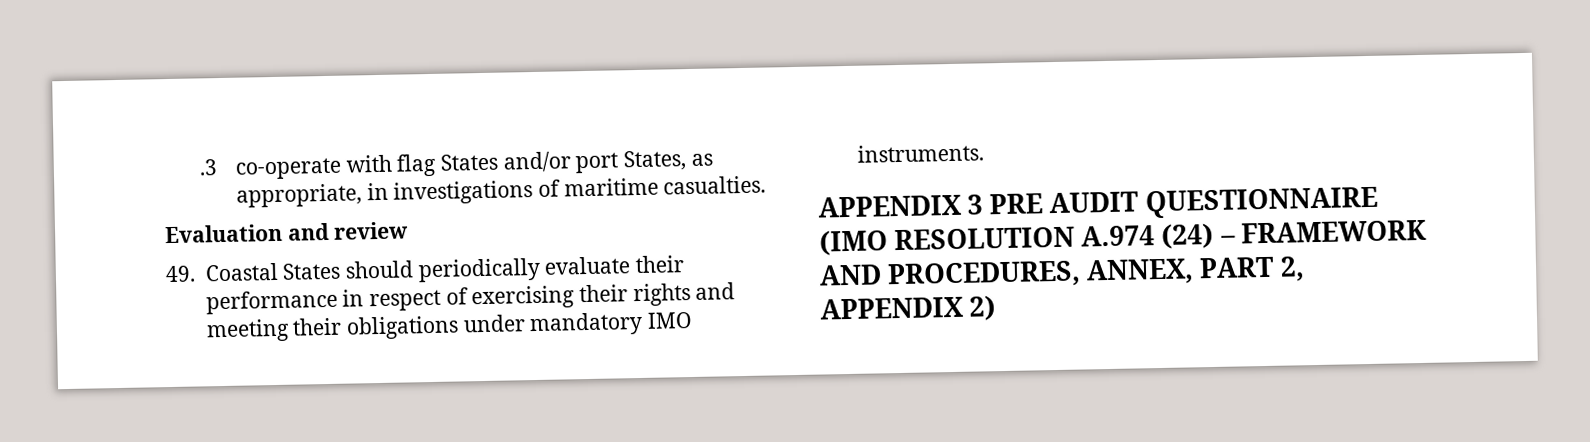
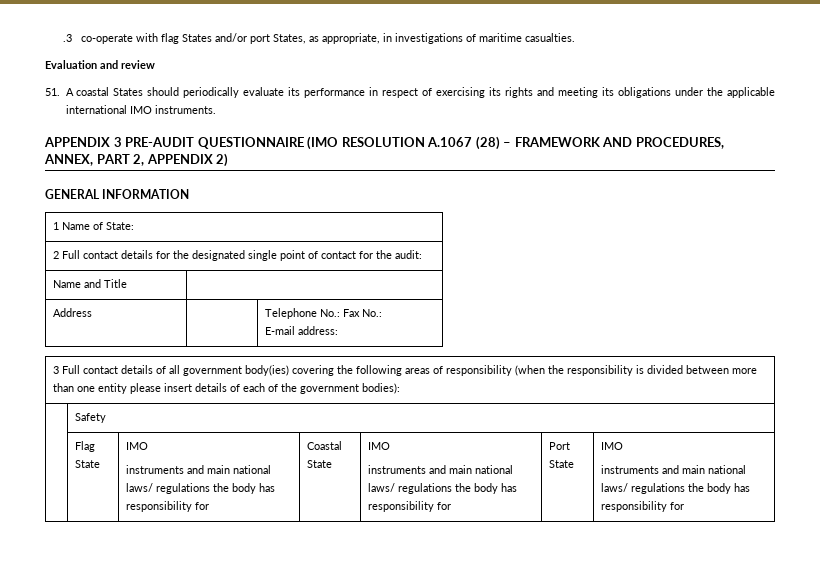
- 49. Coastal States should periodically evaluate their performance in respect of exercising their rights and meeting their obligations under mandatory IMO instruments.
+ 51. A coastal States should periodically evaluate its performance in respect of exercising its rights and meeting its obligations under the applicable international IMO instruments.
- APPENDIX 3 PRE AUDIT QUESTIONNAIRE (IMO RESOLUTION A.974 (24) – FRAMEWORK AND PROCEDURES, ANNEX, PART 2, APPENDIX 2)
+ APPENDIX 3 PRE-AUDIT QUESTIONNAIRE (IMO RESOLUTION A.1067 (28) – FRAMEWORK AND PROCEDURES, ANNEX, PART 2, APPENDIX 2)
+ GENERAL INFORMATION
+ 1 Name of State:
+ 2 Full contact details for the designated single point of contact for the audit:
+ Name and Title |
+ Address | | Telephone No.: Fax No.:
+ E-mail address:
+ 3 Full contact details of all government body(ies) covering the following areas of responsibility (when the responsibility is divided between more than one entity please insert details of each of the government bodies):
+ | Safety
+ | Flag State | IMO
+ instruments and main national laws/ regulations the body has responsibility for | Coastal State | IMO
+ instruments and main national laws/ regulations the body has responsibility for | Port State | IMO
+ instruments and main national laws/ regulations the body has responsibility for

